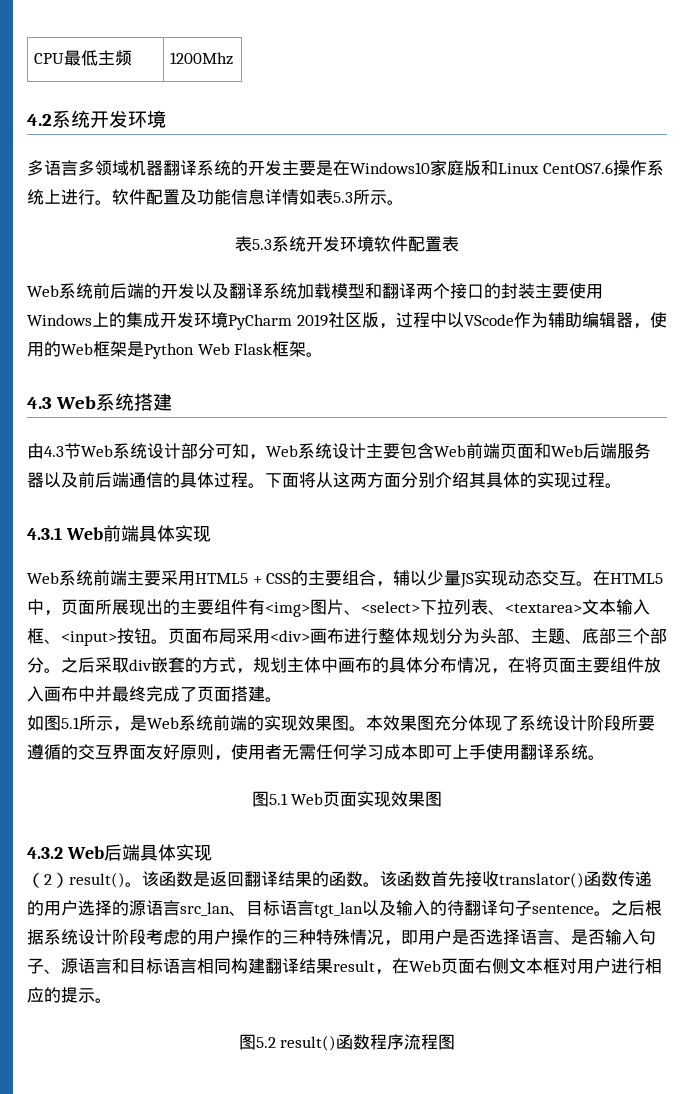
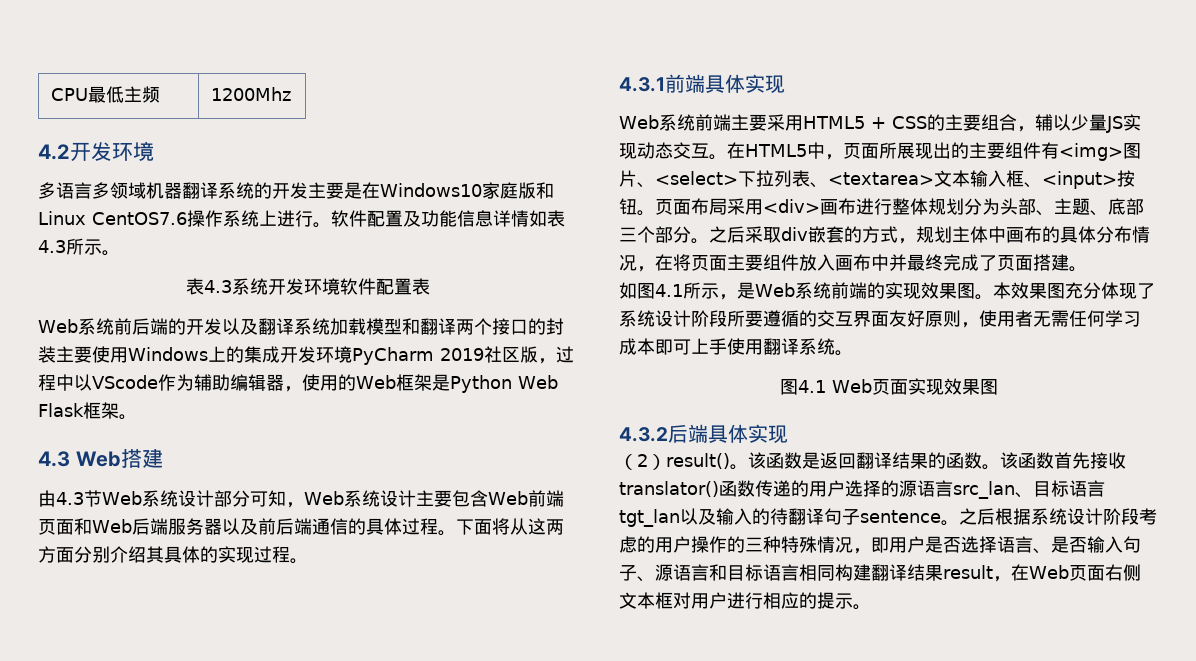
- 4.2系统开发环境
+ 4.2开发环境
- 软件配置及功能信息详情如表5.3所示。
+ 软件配置及功能信息详情如表4.3所示。
- 表5.3系统开发环境软件配置表
+ 表4.3系统开发环境软件配置表
- 4.3 Web系统搭建
+ 4.3 Web搭建
- 4.3.1 Web前端具体实现
+ 4.3.1前端具体实现
- 如图5.1所示，是Web系统前端的实现效果图。
+ 如图4.1所示，是Web系统前端的实现效果图。
- 图5.1 Web页面实现效果图
+ 图4.1 Web页面实现效果图
- 4.3.2 Web后端具体实现
+ 4.3.2后端具体实现
- 图5.2 result()函数程序流程图

